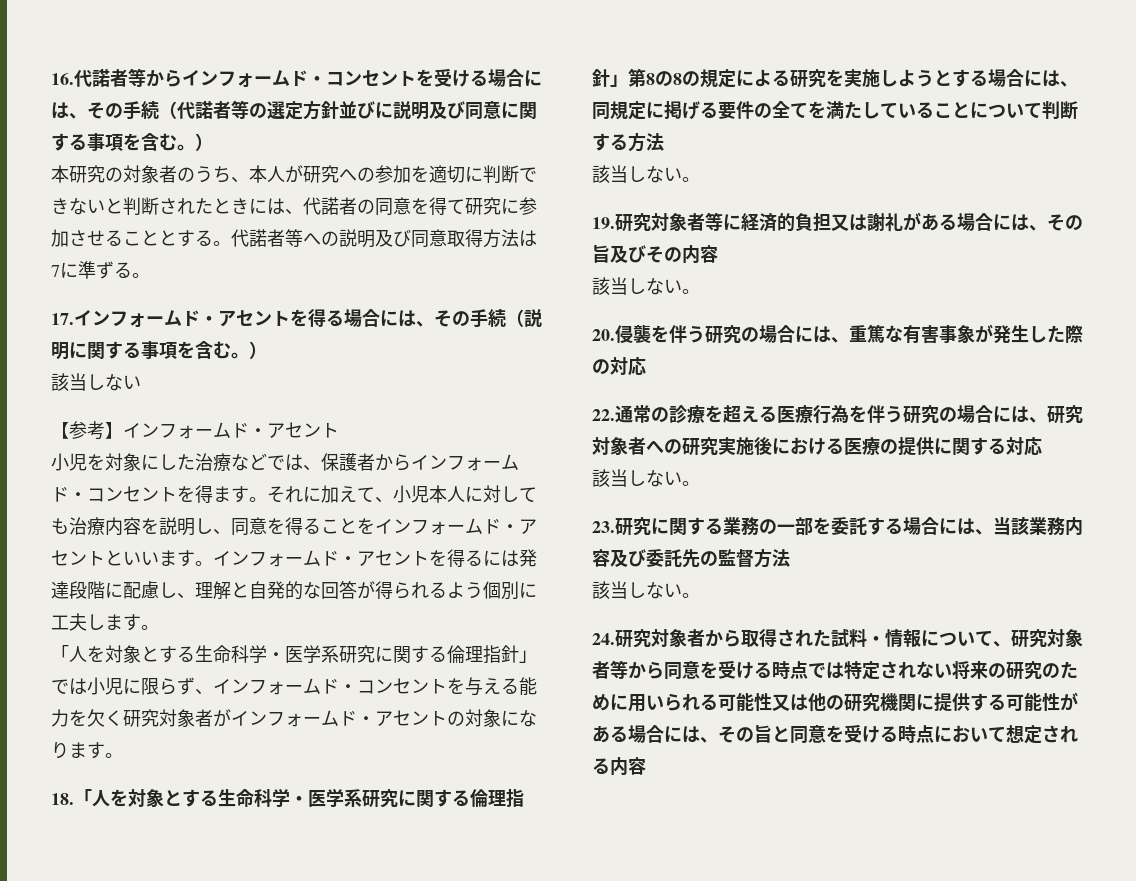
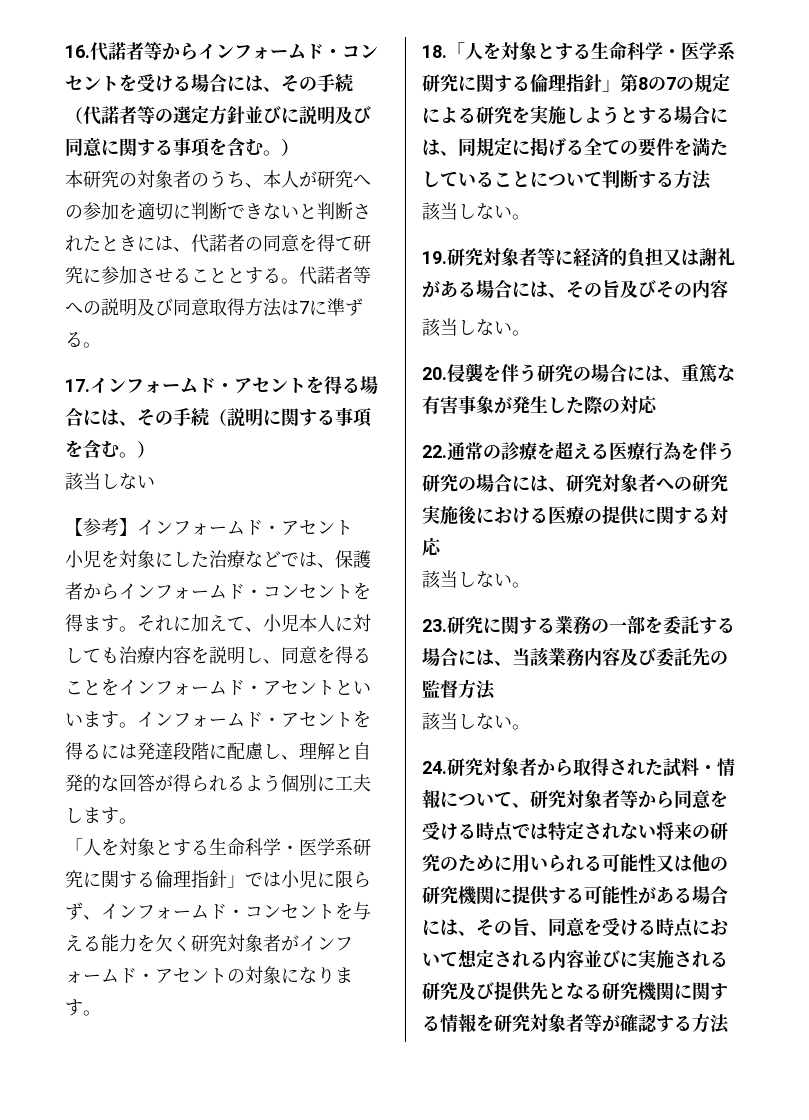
- 18.「人を対象とする生命科学・医学系研究に関する倫理指針」第8の8の規定による研究を実施しようとする場合には、同規定に掲げる要件の全てを満たしていることについて判断する方法
+ 18.「人を対象とする生命科学・医学系研究に関する倫理指針」第8の7の規定による研究を実施しようとする場合には、同規定に掲げる全ての要件を満たしていることについて判断する方法
- 24.研究対象者から取得された試料・情報について、研究対象者等から同意を受ける時点では特定されない将来の研究のために用いられる可能性又は他の研究機関に提供する可能性がある場合には、その旨と同意を受ける時点において想定される内容
+ 24.研究対象者から取得された試料・情報について、研究対象者等から同意を受ける時点では特定されない将来の研究のために用いられる可能性又は他の研究機関に提供する可能性がある場合には、その旨、同意を受ける時点において想定される内容並びに実施される研究及び提供先となる研究機関に関する情報を研究対象者等が確認する方法

